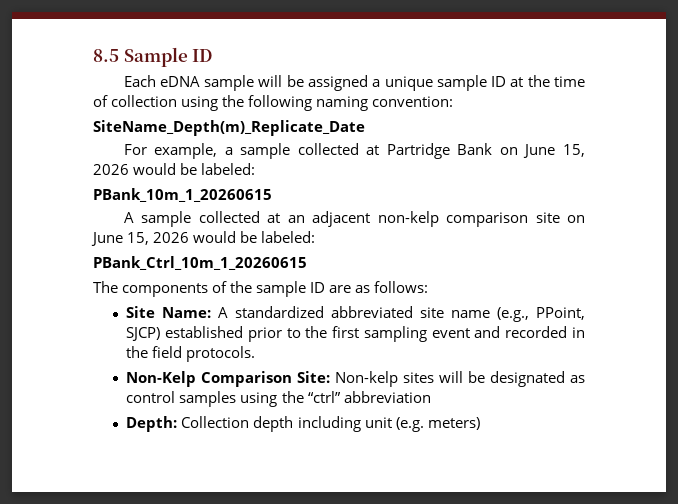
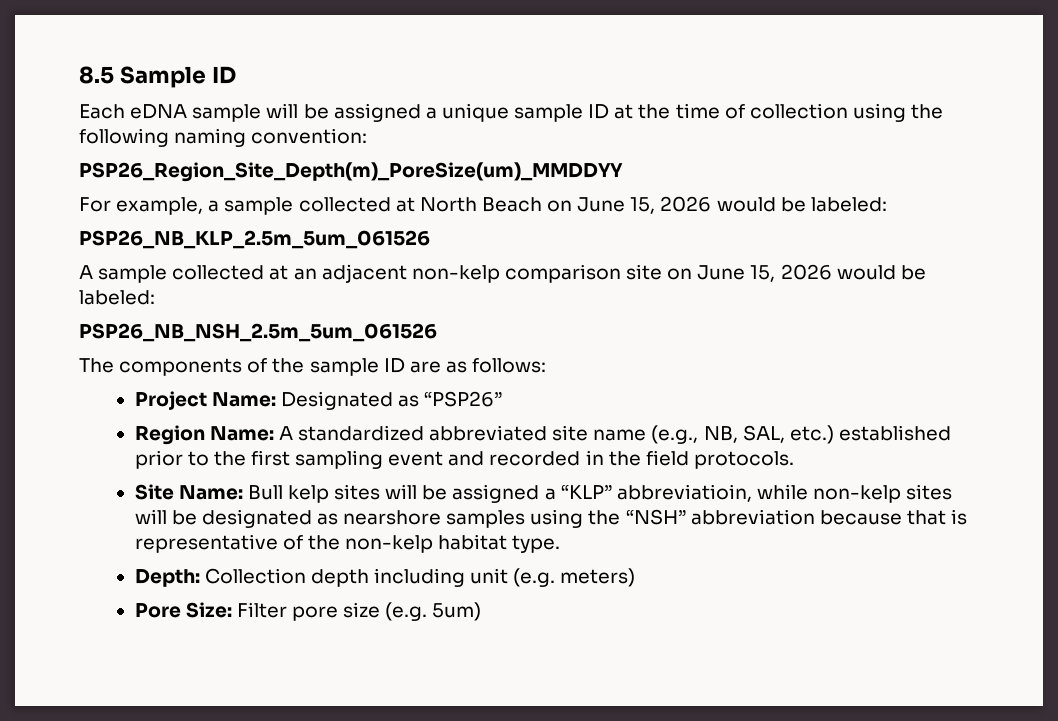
- SiteName_Depth(m)_Replicate_Date
+ PSP26_Region_Site_Depth(m)_PoreSize(um)_MMDDYY
- For example, a sample collected at Partridge Bank on June 15, 2026 would be labeled:
- PBank_10m_1_20260615
+ For example, a sample collected at North Beach on June 15, 2026 would be labeled:
+ PSP26_NB_KLP_2.5m_5um_061526
- PBank_Ctrl_10m_1_20260615
+ PSP26_NB_NSH_2.5m_5um_061526
- Site Name: A standardized abbreviated site name (e.g., PPoint, SJCP) established prior to the first sampling event and recorded in the field protocols.
+ Project Name: Designated as “PSP26”
+ Region Name: A standardized abbreviated site name (e.g., NB, SAL, etc.) established prior to the first sampling event and recorded in the field protocols.
- Non-Kelp Comparison Site: Non-kelp sites will be designated as control samples using the “ctrl” abbreviation
+ Site Name: Bull kelp sites will be assigned a “KLP” abbreviatioin, while non-kelp sites will be designated as nearshore samples using the “NSH” abbreviation because that is representative of the non-kelp habitat type.
+ Pore Size: Filter pore size (e.g. 5um)

